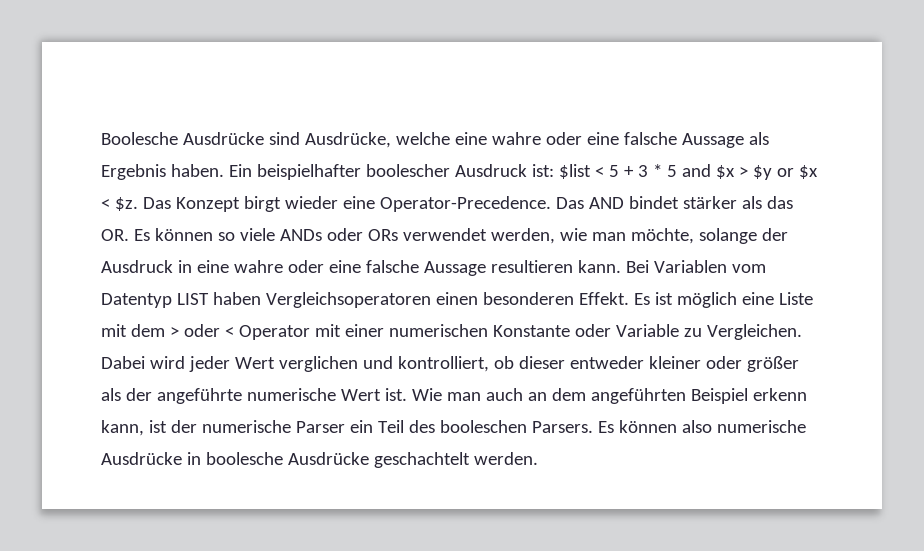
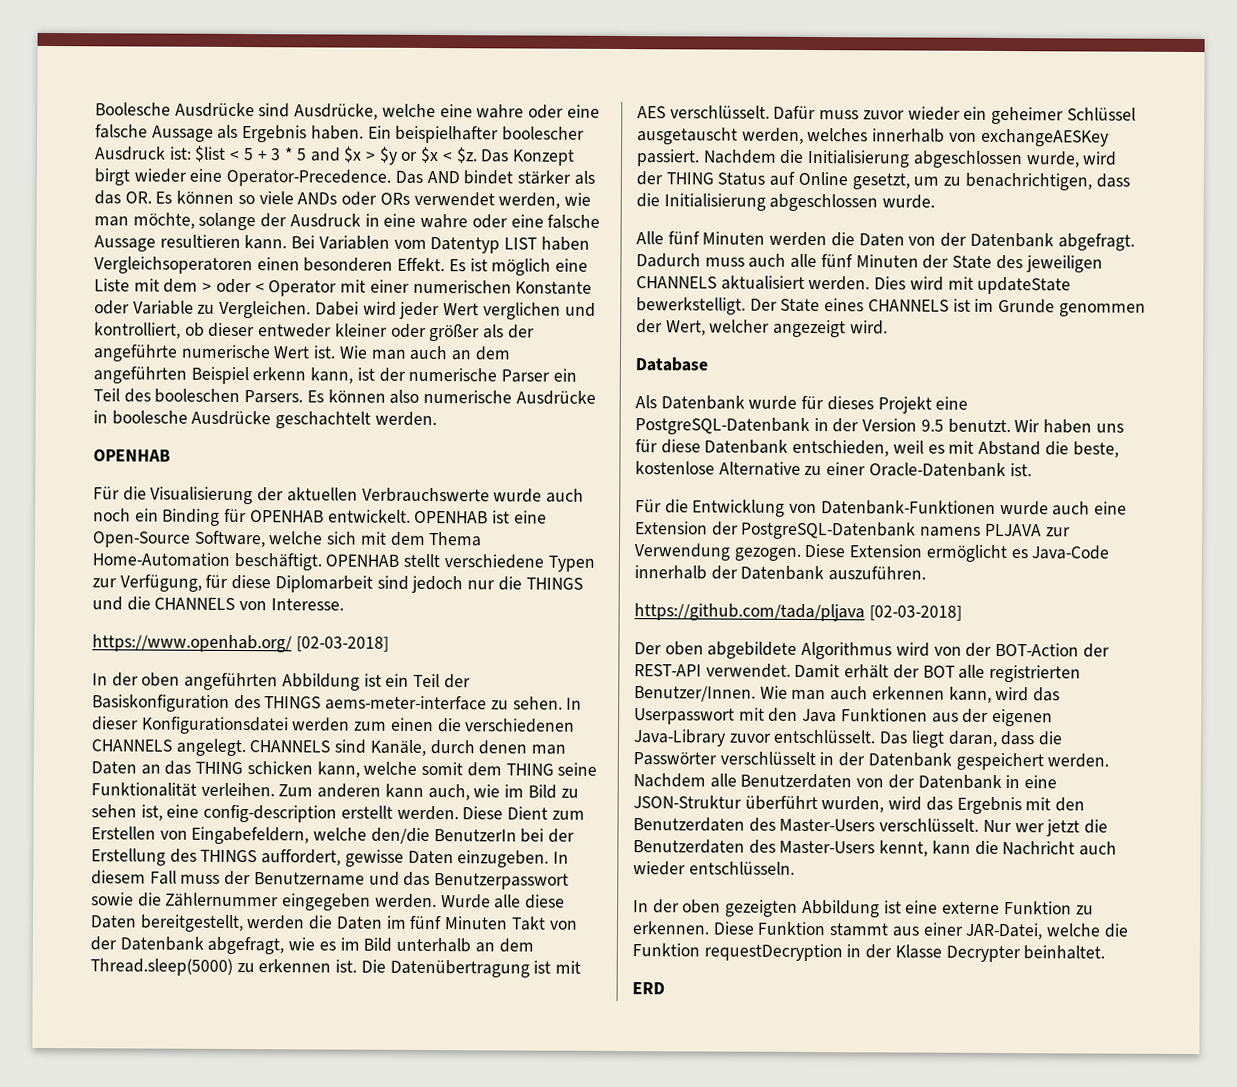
  Es können also numerische Ausdrücke in boolesche Ausdrücke geschachtelt werden.
+ OPENHAB
+ Für die Visualisierung der aktuellen Verbrauchswerte wurde auch noch ein Binding für OPENHAB entwickelt. OPENHAB ist eine Open-Source Software, welche sich mit dem Thema Home-Automation beschäftigt. OPENHAB stellt verschiedene Typen zur Verfügung, für diese Diplomarbeit sind jedoch nur die THINGS und die CHANNELS von Interesse.
+ https://www.openhab.org/ [02-03-2018]
+ In der oben angeführten Abbildung ist ein Teil der Basiskonfiguration des THINGS aems-meter-interface zu sehen. In dieser Konfigurationsdatei werden zum einen die verschiedenen CHANNELS angelegt. CHANNELS sind Kanäle, durch denen man Daten an das THING schicken kann, welche somit dem THING seine Funktionalität verleihen. Zum anderen kann auch, wie im Bild zu sehen ist, eine config-description erstellt werden. Diese Dient zum Erstellen von Eingabefeldern, welche den/die BenutzerIn bei der Erstellung des THINGS auffordert, gewisse Daten einzugeben. In diesem Fall muss der Benutzername und das Benutzerpasswort sowie die Zählernummer eingegeben werden. Wurde alle diese Daten bereitgestellt, werden die Daten im fünf Minuten Takt von der Datenbank abgefragt, wie es im Bild unterhalb an dem Thread.sleep(5000) zu erkennen ist. Die Datenübertragung ist mit AES verschlüsselt. Dafür muss zuvor wieder ein geheimer Schlüssel ausgetauscht werden, welches innerhalb von exchangeAESKey passiert. Nachdem die Initialisierung abgeschlossen wurde, wird der THING Status auf Online gesetzt, um zu benachrichtigen, dass die Initialisierung abgeschlossen wurde.
+ Alle fünf Minuten werden die Daten von der Datenbank abgefragt. Dadurch muss auch alle fünf Minuten der State des jeweiligen CHANNELS aktualisiert werden. Dies wird mit updateState bewerkstelligt. Der State eines CHANNELS ist im Grunde genommen der Wert, welcher angezeigt wird.
+ Database
+ Als Datenbank wurde für dieses Projekt eine PostgreSQL-Datenbank in der Version 9.5 benutzt. Wir haben uns für diese Datenbank entschieden, weil es mit Abstand die beste, kostenlose Alternative zu einer Oracle-Datenbank ist.
+ Für die Entwicklung von Datenbank-Funktionen wurde auch eine Extension der PostgreSQL-Datenbank namens PLJAVA zur Verwendung gezogen. Diese Extension ermöglicht es Java-Code innerhalb der Datenbank auszuführen.
+ https://github.com/tada/pljava [02-03-2018]
+ Der oben abgebildete Algorithmus wird von der BOT-Action der REST-API verwendet. Damit erhält der BOT alle registrierten Benutzer/Innen. Wie man auch erkennen kann, wird das Userpasswort mit den Java Funktionen aus der eigenen Java-Library zuvor entschlüsselt. Das liegt daran, dass die Passwörter verschlüsselt in der Datenbank gespeichert werden. Nachdem alle Benutzerdaten von der Datenbank in eine JSON-Struktur überführt wurden, wird das Ergebnis mit den Benutzerdaten des Master-Users verschlüsselt. Nur wer jetzt die Benutzerdaten des Master-Users kennt, kann die Nachricht auch wieder entschlüsseln.
+ In der oben gezeigten Abbildung ist eine externe Funktion zu erkennen. Diese Funktion stammt aus einer JAR-Datei, welche die Funktion requestDecryption in der Klasse Decrypter beinhaltet.
+ ERD

